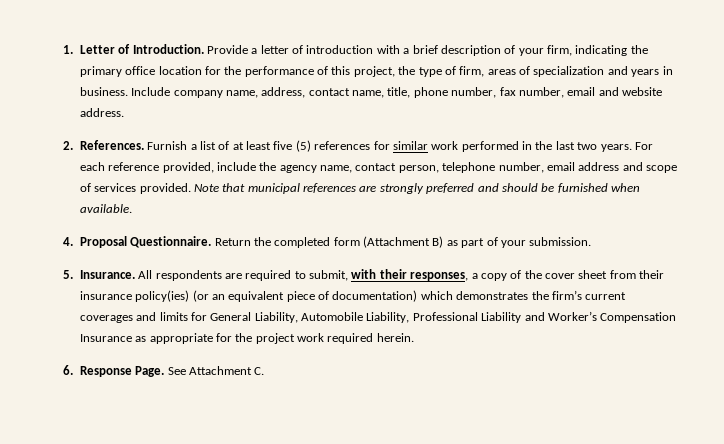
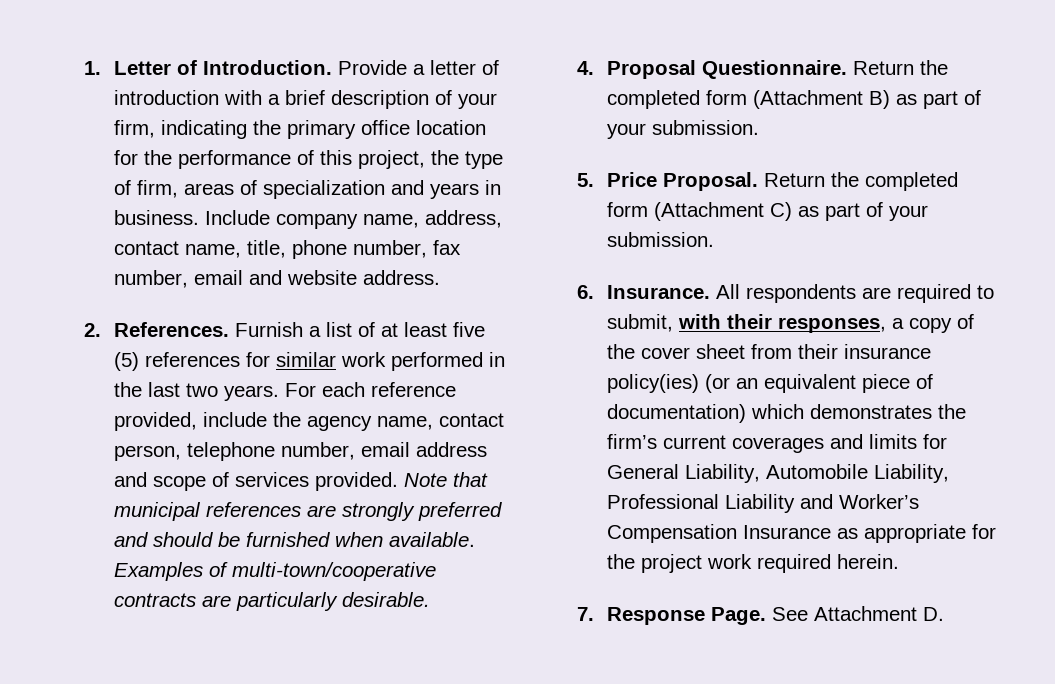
+ Examples of multi-town/cooperative contracts are particularly desirable.
- 5. Insurance.
+ 5. Price Proposal. Return the completed form (Attachment C) as part of your submission.
+ 6. Insurance.
- 6. Response Page.
+ 7. Response Page.
- See Attachment C.
+ See Attachment D.

